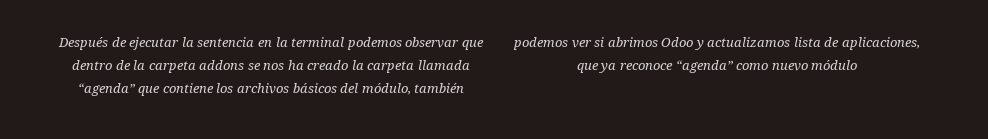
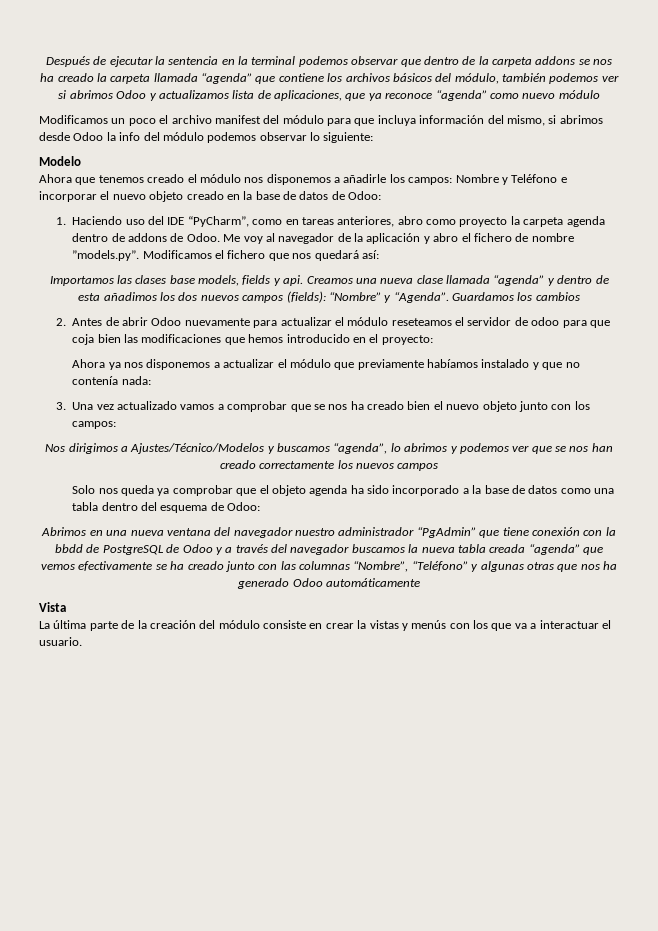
+ Modificamos un poco el archivo manifest del módulo para que incluya información del mismo, si abrimos desde Odoo la info del módulo podemos observar lo siguiente:
+ Modelo
+ Ahora que tenemos creado el módulo nos disponemos a añadirle los campos: Nombre y Teléfono e incorporar el nuevo objeto creado en la base de datos de Odoo:
+ 1. Haciendo uso del IDE “PyCharm”, como en tareas anteriores, abro como proyecto la carpeta agenda dentro de addons de Odoo. Me voy al navegador de la aplicación y abro el fichero de nombre ”models.py”. Modificamos el fichero que nos quedará así:
+ Importamos las clases base models, fields y api. Creamos una nueva clase llamada “agenda” y dentro de esta añadimos los dos nuevos campos (fields): “Nombre” y “Agenda”. Guardamos los cambios
+ 2. Antes de abrir Odoo nuevamente para actualizar el módulo reseteamos el servidor de odoo para que coja bien las modificaciones que hemos introducido en el proyecto:
+ Ahora ya nos disponemos a actualizar el módulo que previamente habíamos instalado y que no contenía nada:
+ 3. Una vez actualizado vamos a comprobar que se nos ha creado bien el nuevo objeto junto con los campos:
+ Nos dirigimos a Ajustes/Técnico/Modelos y buscamos “agenda”, lo abrimos y podemos ver que se nos han creado correctamente los nuevos campos
+ Solo nos queda ya comprobar que el objeto agenda ha sido incorporado a la base de datos como una tabla dentro del esquema de Odoo:
+ Abrimos en una nueva ventana del navegador nuestro administrador “PgAdmin” que tiene conexión con la bbdd de PostgreSQL de Odoo y a través del navegador buscamos la nueva tabla creada “agenda” que vemos efectivamente se ha creado junto con las columnas “Nombre”, “Teléfono” y algunas otras que nos ha generado Odoo automáticamente
+ Vista
+ La última parte de la creación del módulo consiste en crear la vistas y menús con los que va a interactuar el usuario.

